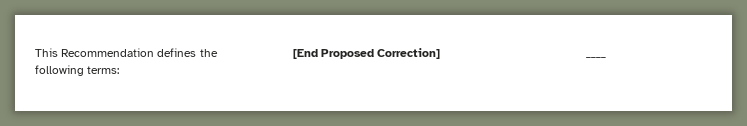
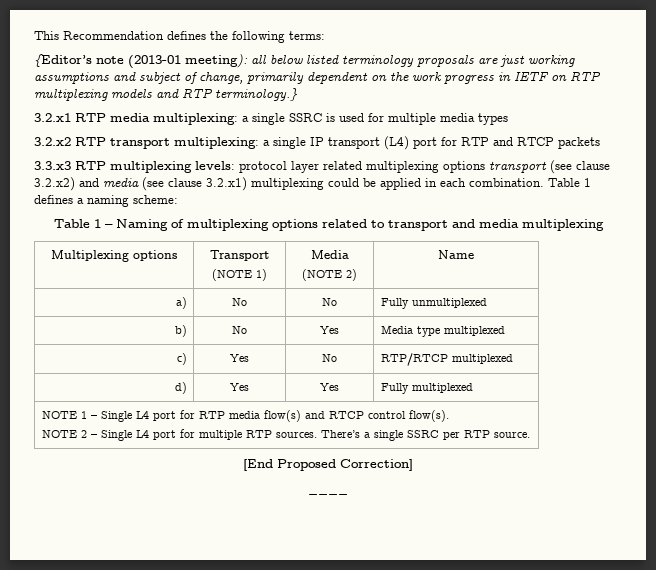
+ {Editor’s note (2013-01 meeting): all below listed terminology proposals are just working assumptions and subject of change, primarily dependent on the work progress in IETF on RTP multiplexing models and RTP terminology.}
+ 3.2.x1 RTP media multiplexing: a single SSRC is used for multiple media types
+ 3.2.x2 RTP transport multiplexing: a single IP transport (L4) port for RTP and RTCP packets
+ 3.3.x3 RTP multiplexing levels: protocol layer related multiplexing options transport (see clause 3.2.x2) and media (see clause 3.2.x1) multiplexing could be applied in each combination. Table 1 defines a naming scheme:
+ Table 1 – Naming of multiplexing options related to transport and media multiplexing
+ Multiplexing options | Transport
+ (NOTE 1) | Media
+ (NOTE 2) | Name
+ a) | No | No | Fully unmultiplexed
+ b) | No | Yes | Media type multiplexed
+ c) | Yes | No | RTP/RTCP multiplexed
+ d) | Yes | Yes | Fully multiplexed
+ NOTE 1 – Single L4 port for RTP media flow(s) and RTCP control flow(s).
+ NOTE 2 – Single L4 port for multiple RTP sources. There’s a single SSRC per RTP source.

